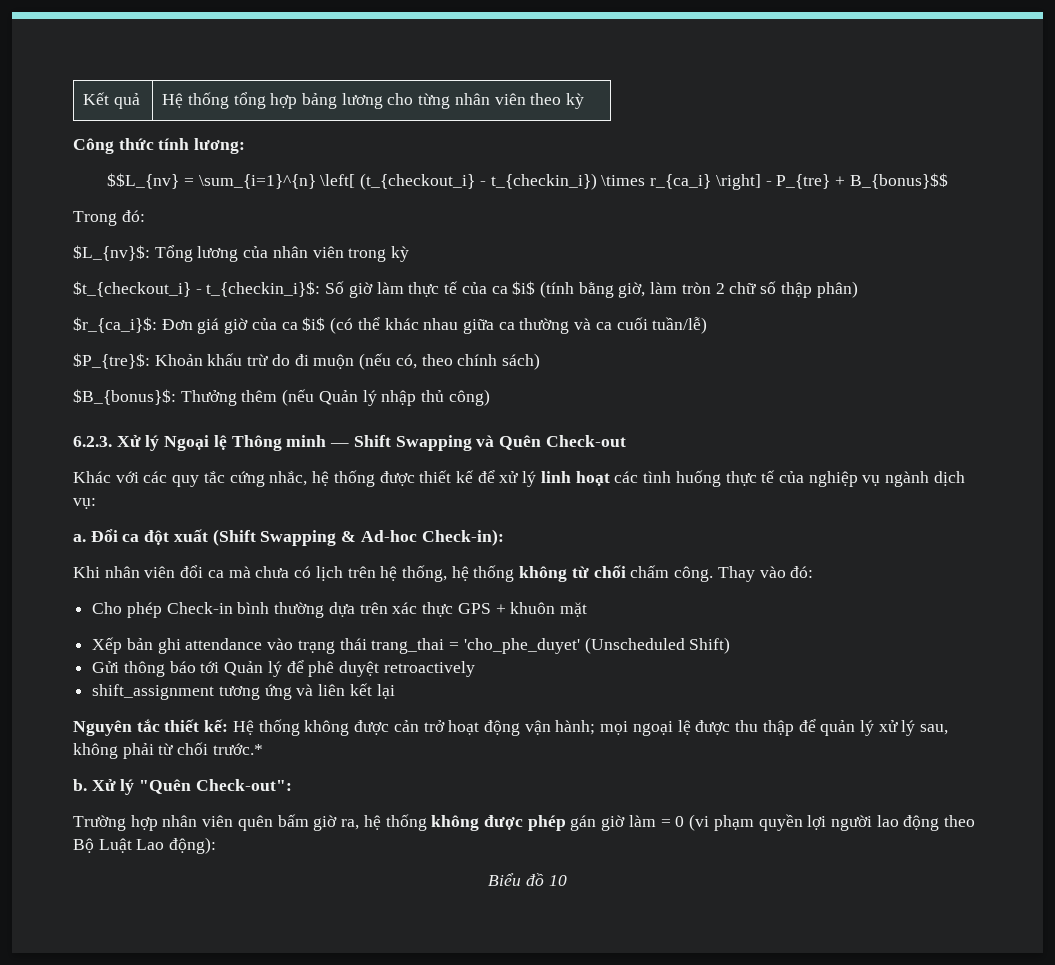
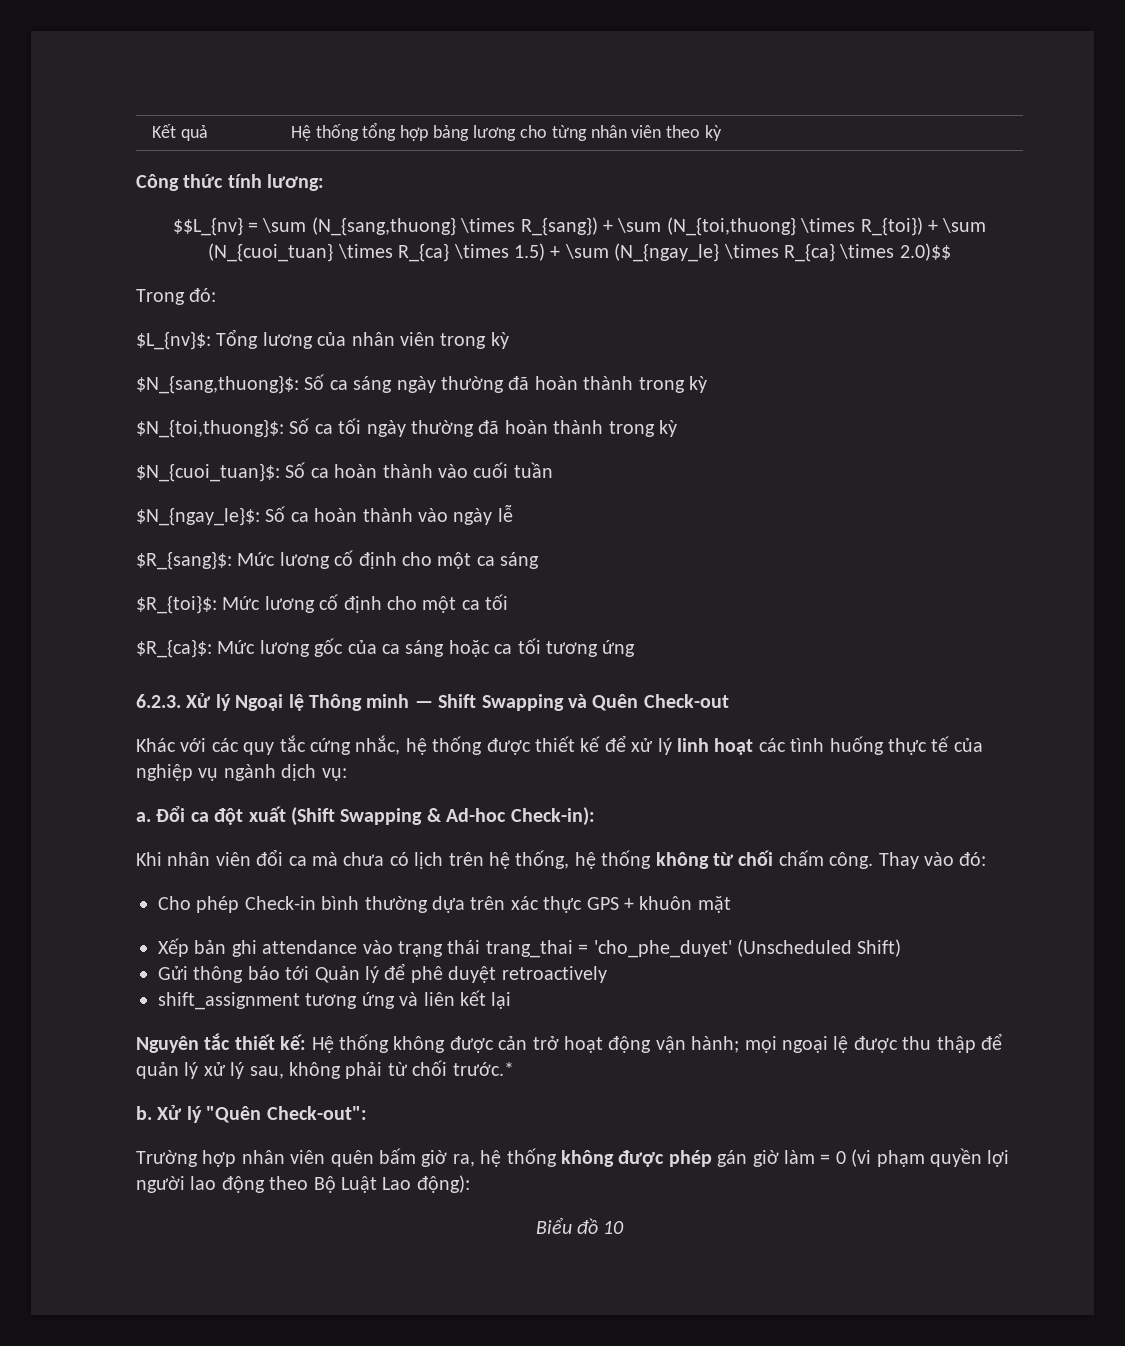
- $$L_{nv} = \sum_{i=1}^{n} \left[ (t_{checkout_i} - t_{checkin_i}) \times r_{ca_i} \right] - P_{tre} + B_{bonus}$$
+ $$L_{nv} = \sum (N_{sang,thuong} \times R_{sang}) + \sum (N_{toi,thuong} \times R_{toi}) + \sum (N_{cuoi_tuan} \times R_{ca} \times 1.5) + \sum (N_{ngay_le} \times R_{ca} \times 2.0)$$
- $t_{checkout_i} - t_{checkin_i}$: Số giờ làm thực tế của ca $i$ (tính bằng giờ, làm tròn 2 chữ số thập phân)
- $r_{ca_i}$: Đơn giá giờ của ca $i$ (có thể khác nhau giữa ca thường và ca cuối tuần/lễ)
- $P_{tre}$: Khoản khấu trừ do đi muộn (nếu có, theo chính sách)
- $B_{bonus}$: Thưởng thêm (nếu Quản lý nhập thủ công)
+ $N_{sang,thuong}$: Số ca sáng ngày thường đã hoàn thành trong kỳ
+ $N_{toi,thuong}$: Số ca tối ngày thường đã hoàn thành trong kỳ
+ $N_{cuoi_tuan}$: Số ca hoàn thành vào cuối tuần
+ $N_{ngay_le}$: Số ca hoàn thành vào ngày lễ
+ $R_{sang}$: Mức lương cố định cho một ca sáng
+ $R_{toi}$: Mức lương cố định cho một ca tối
+ $R_{ca}$: Mức lương gốc của ca sáng hoặc ca tối tương ứng

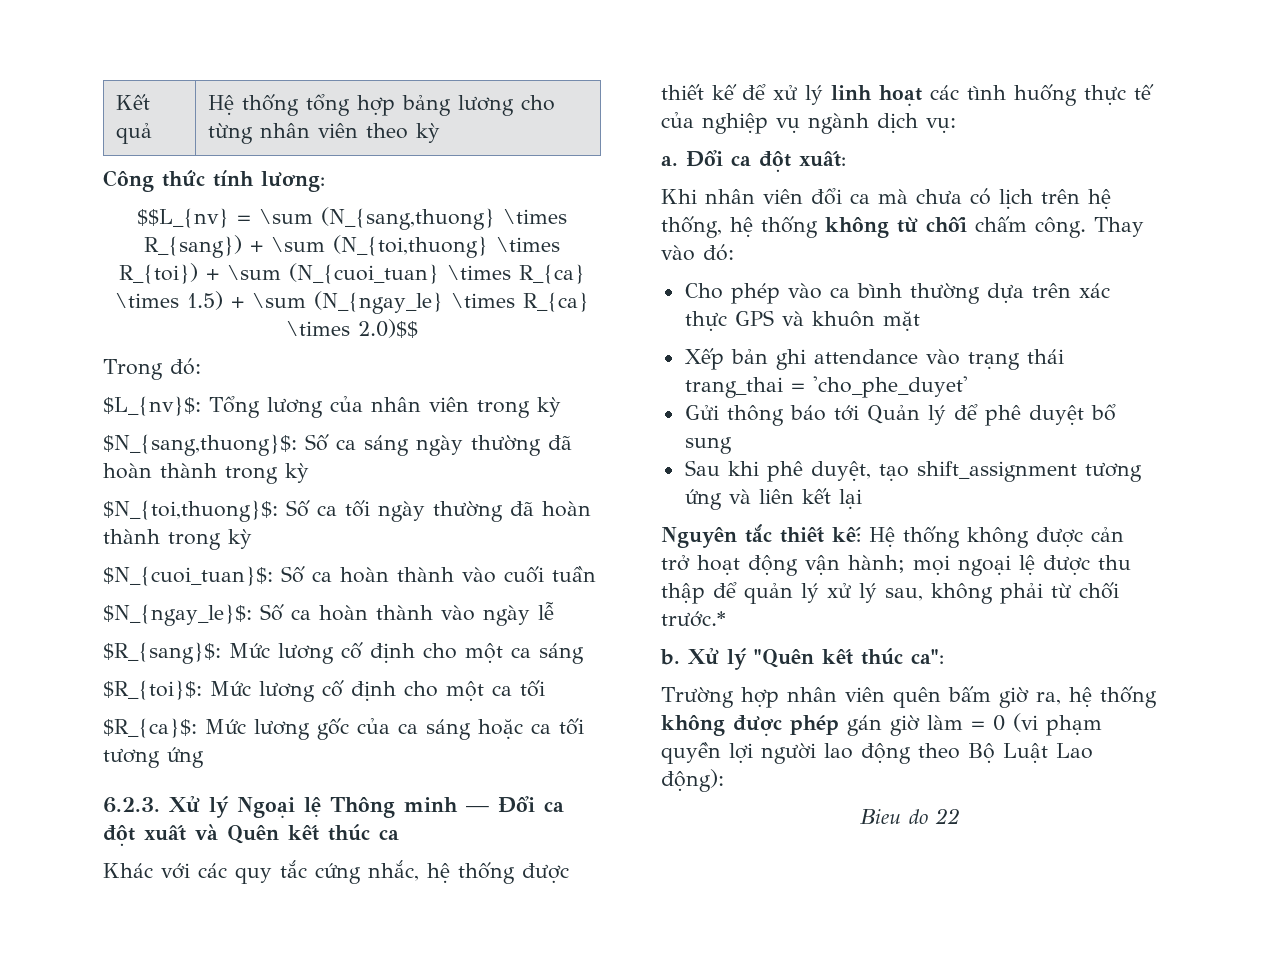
- 6.2.3. Xử lý Ngoại lệ Thông minh — Shift Swapping và Quên Check-out
+ 6.2.3. Xử lý Ngoại lệ Thông minh — Đổi ca đột xuất và Quên kết thúc ca
- Đổi ca đột xuất (Shift Swapping & Ad-hoc Check-in):
+ Đổi ca đột xuất:
- Cho phép Check-in bình thường dựa trên xác thực GPS + khuôn mặt
+ Cho phép vào ca bình thường dựa trên xác thực GPS và khuôn mặt
- Xếp bản ghi attendance vào trạng thái trang_thai = 'cho_phe_duyet' (Unscheduled Shift)
+ Xếp bản ghi attendance vào trạng thái trang_thai = 'cho_phe_duyet'
- Gửi thông báo tới Quản lý để phê duyệt retroactively
- shift_assignment tương ứng và liên kết lại
+ Gửi thông báo tới Quản lý để phê duyệt bổ sung
+ Sau khi phê duyệt, tạo shift_assignment tương ứng và liên kết lại
- Xử lý "Quên Check-out":
+ Xử lý "Quên kết thúc ca":
- Biểu đồ 10
+ Bieu do 22

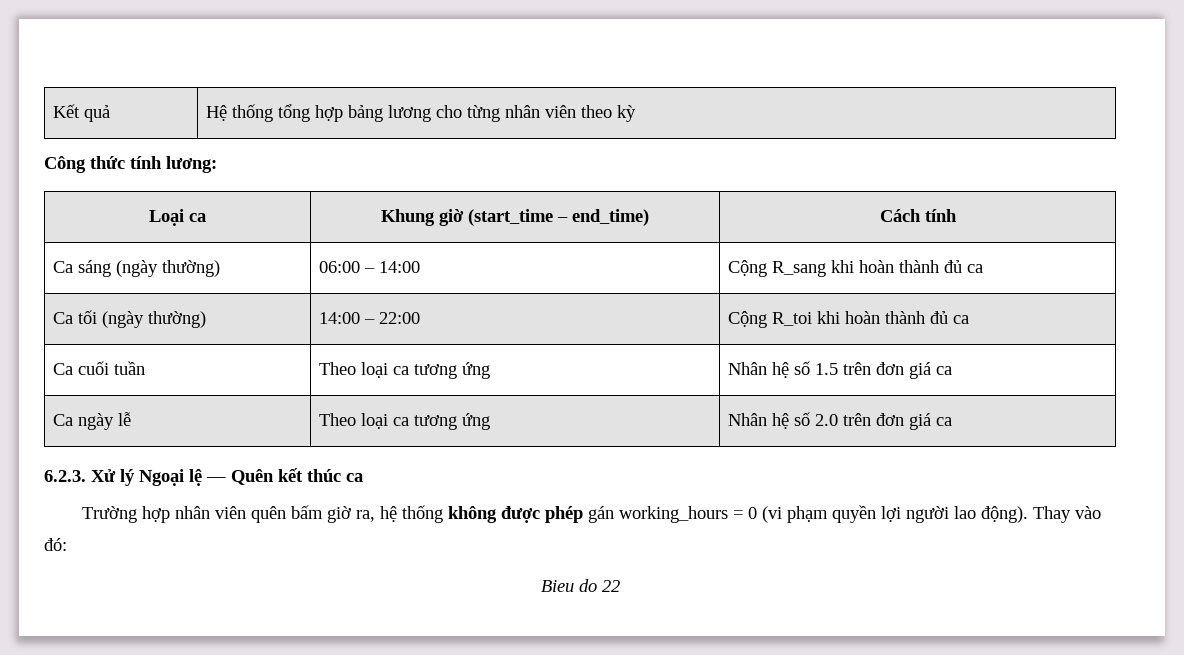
- $$L_{nv} = \sum (N_{sang,thuong} \times R_{sang}) + \sum (N_{toi,thuong} \times R_{toi}) + \sum (N_{cuoi_tuan} \times R_{ca} \times 1.5) + \sum (N_{ngay_le} \times R_{ca} \times 2.0)$$
- Trong đó:
- $L_{nv}$: Tổng lương của nhân viên trong kỳ
- $N_{sang,thuong}$: Số ca sáng ngày thường đã hoàn thành trong kỳ
- $N_{toi,thuong}$: Số ca tối ngày thường đã hoàn thành trong kỳ
- $N_{cuoi_tuan}$: Số ca hoàn thành vào cuối tuần
- $N_{ngay_le}$: Số ca hoàn thành vào ngày lễ
- $R_{sang}$: Mức lương cố định cho một ca sáng
- $R_{toi}$: Mức lương cố định cho một ca tối
- $R_{ca}$: Mức lương gốc của ca sáng hoặc ca tối tương ứng
+ Loại ca | Khung giờ (start_time – end_time) | Cách tính
+ Ca sáng (ngày thường) | 06:00 – 14:00 | Cộng R_sang khi hoàn thành đủ ca
+ Ca tối (ngày thường) | 14:00 – 22:00 | Cộng R_toi khi hoàn thành đủ ca
+ Ca cuối tuần | Theo loại ca tương ứng | Nhân hệ số 1.5 trên đơn giá ca
+ Ca ngày lễ | Theo loại ca tương ứng | Nhân hệ số 2.0 trên đơn giá ca
- 6.2.3. Xử lý Ngoại lệ Thông minh — Đổi ca đột xuất và Quên kết thúc ca
- Khác với các quy tắc cứng nhắc, hệ thống được thiết kế để xử lý linh hoạt các tình huống thực tế của nghiệp vụ ngành dịch vụ:
- a. Đổi ca đột xuất:
- Khi nhân viên đổi ca mà chưa có lịch trên hệ thống, hệ thống không từ chối chấm công. Thay vào đó:
- Cho phép vào ca bình thường dựa trên xác thực GPS và khuôn mặt
- Xếp bản ghi attendance vào trạng thái trang_thai = 'cho_phe_duyet'
- Gửi thông báo tới Quản lý để phê duyệt bổ sung
- Sau khi phê duyệt, tạo shift_assignment tương ứng và liên kết lại
- Nguyên tắc thiết kế: Hệ thống không được cản trở hoạt động vận hành; mọi ngoại lệ được thu thập để quản lý xử lý sau, không phải từ chối trước.*
- b. Xử lý "Quên kết thúc ca":
+ 6.2.3. Xử lý Ngoại lệ — Quên kết thúc ca
- Trường hợp nhân viên quên bấm giờ ra, hệ thống không được phép gán giờ làm = 0 (vi phạm quyền lợi người lao động theo Bộ Luật Lao động):
+ Trường hợp nhân viên quên bấm giờ ra, hệ thống không được phép gán working_hours = 0 (vi phạm quyền lợi người lao động). Thay vào đó:

